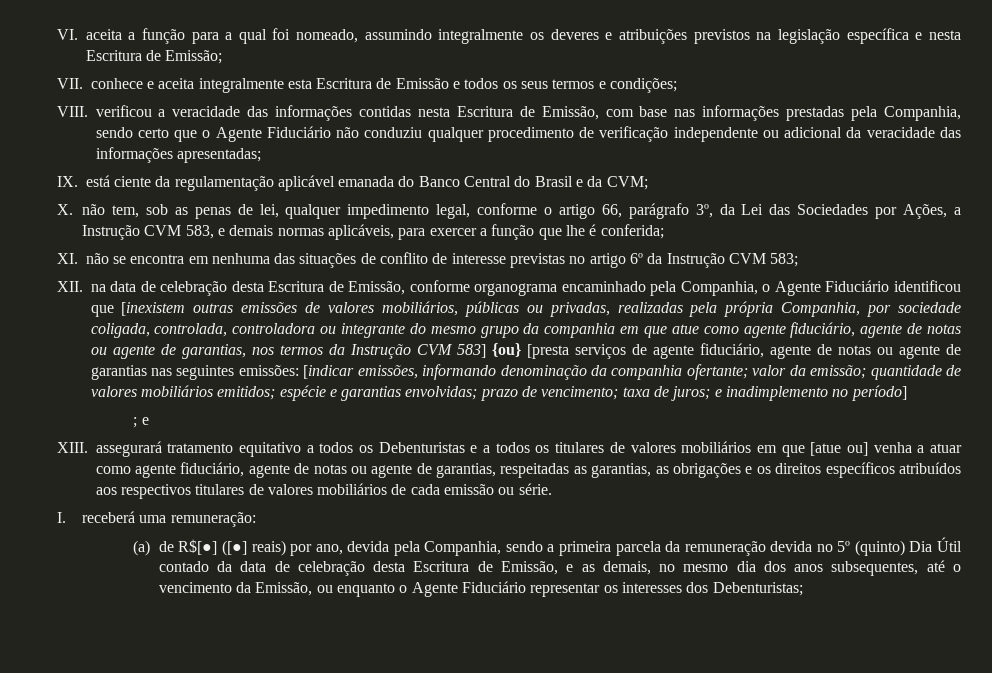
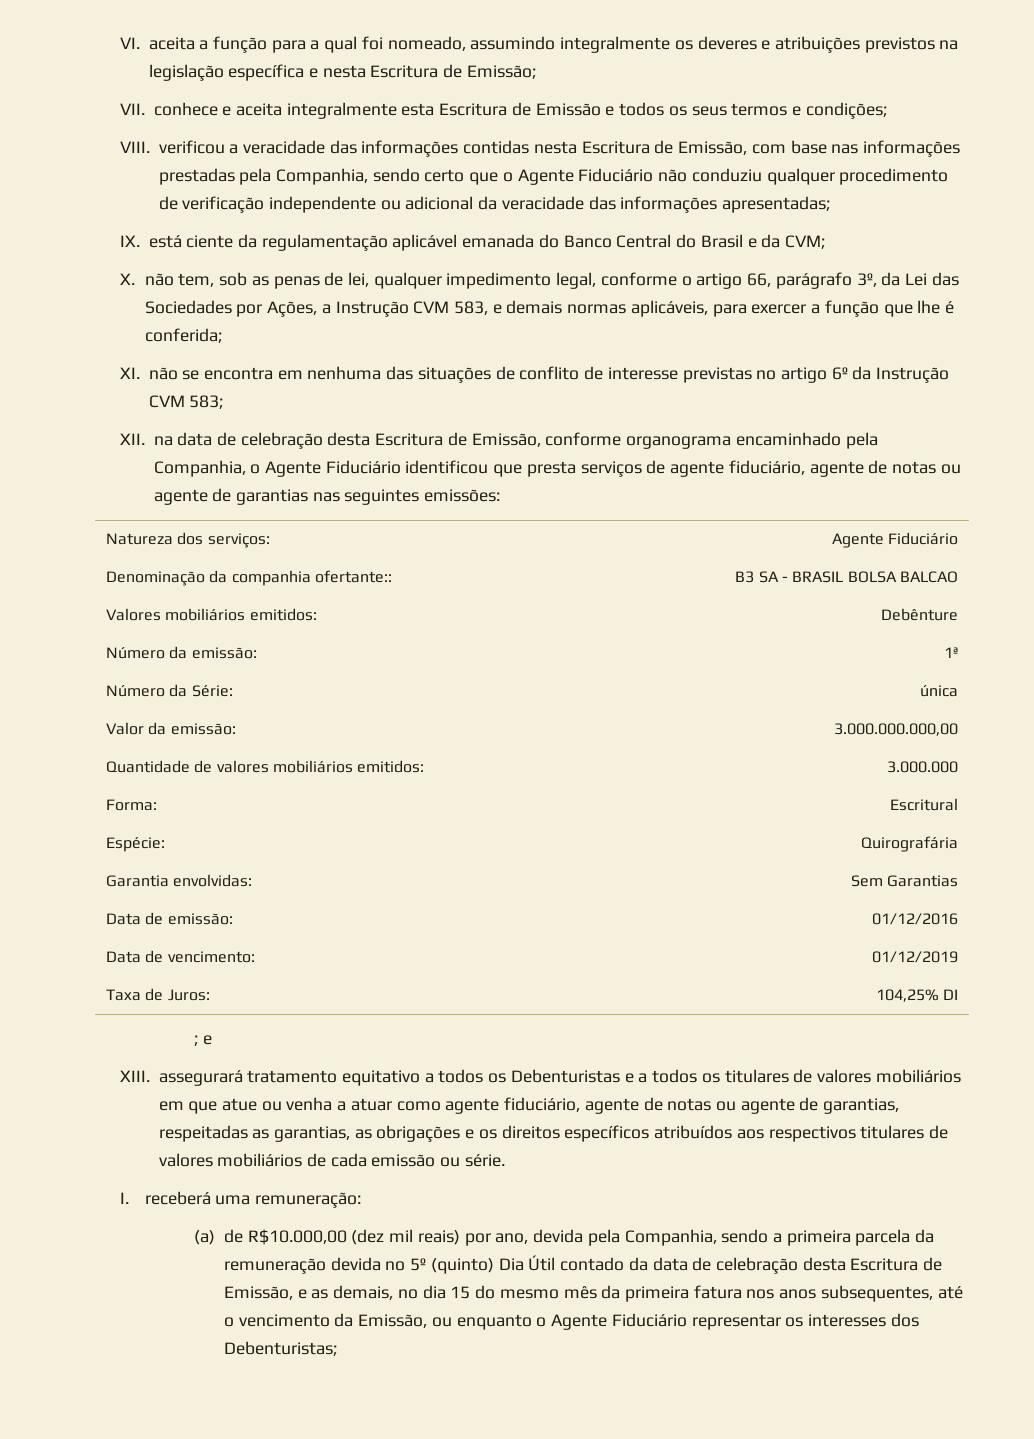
- XII. na data de celebração desta Escritura de Emissão, conforme organograma encaminhado pela Companhia, o Agente Fiduciário identificou que [inexistem outras emissões de valores mobiliários, públicas ou privadas, realizadas pela própria Companhia, por sociedade coligada, controlada, controladora ou integrante do mesmo grupo da companhia em que atue como agente fiduciário, agente de notas ou agente de garantias, nos termos da Instrução CVM 583] {ou} [presta serviços de agente fiduciário, agente de notas ou agente de garantias nas seguintes emissões: [indicar emissões, informando denominação da companhia ofertante; valor da emissão; quantidade de valores mobiliários emitidos; espécie e garantias envolvidas; prazo de vencimento; taxa de juros; e inadimplemento no período]
+ XII. na data de celebração desta Escritura de Emissão, conforme organograma encaminhado pela Companhia, o Agente Fiduciário identificou que presta serviços de agente fiduciário, agente de notas ou agente de garantias nas seguintes emissões:
+ Natureza dos serviços: | Agente Fiduciário
+ Denominação da companhia ofertante:: | B3 SA - BRASIL BOLSA BALCAO
+ Valores mobiliários emitidos: | Debênture
+ Número da emissão: | 1ª
+ Número da Série: | única
+ Valor da emissão: | 3.000.000.000,00
+ Quantidade de valores mobiliários emitidos: | 3.000.000
+ Forma: | Escritural
+ Espécie: | Quirografária
+ Garantia envolvidas: | Sem Garantias
+ Data de emissão: | 01/12/2016
+ Data de vencimento: | 01/12/2019
+ Taxa de Juros: | 104,25% DI
- XIII. assegurará tratamento equitativo a todos os Debenturistas e a todos os titulares de valores mobiliários em que [atue ou] venha a atuar como agente fiduciário, agente de notas ou agente de garantias, respeitadas as garantias, as obrigações e os direitos específicos atribuídos aos respectivos titulares de valores mobiliários de cada emissão ou série.
+ XIII. assegurará tratamento equitativo a todos os Debenturistas e a todos os titulares de valores mobiliários em que atue ou venha a atuar como agente fiduciário, agente de notas ou agente de garantias, respeitadas as garantias, as obrigações e os direitos específicos atribuídos aos respectivos titulares de valores mobiliários de cada emissão ou série.
- (a) de R$[●] ([●] reais) por ano, devida pela Companhia, sendo a primeira parcela da remuneração devida no 5º (quinto) Dia Útil contado da data de celebração desta Escritura de Emissão, e as demais, no mesmo dia dos anos subsequentes, até o vencimento da Emissão, ou enquanto o Agente Fiduciário representar os interesses dos Debenturistas;
+ (a) de R$10.000,00 (dez mil reais) por ano, devida pela Companhia, sendo a primeira parcela da remuneração devida no 5º (quinto) Dia Útil contado da data de celebração desta Escritura de Emissão, e as demais, no dia 15 do mesmo mês da primeira fatura nos anos subsequentes, até o vencimento da Emissão, ou enquanto o Agente Fiduciário representar os interesses dos Debenturistas;

